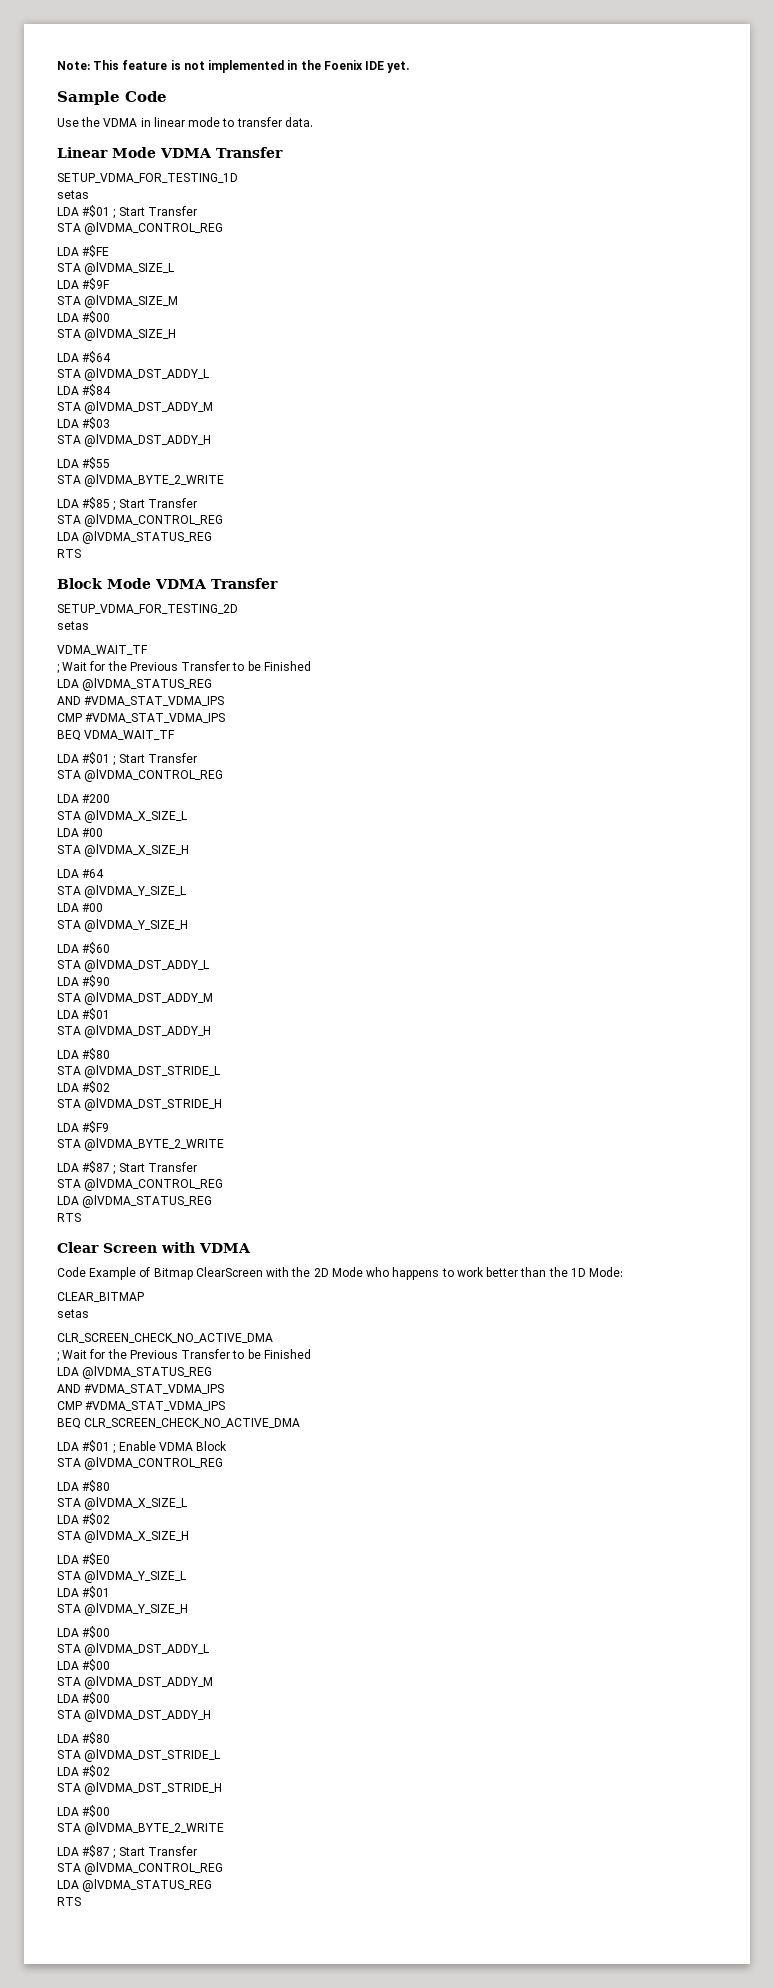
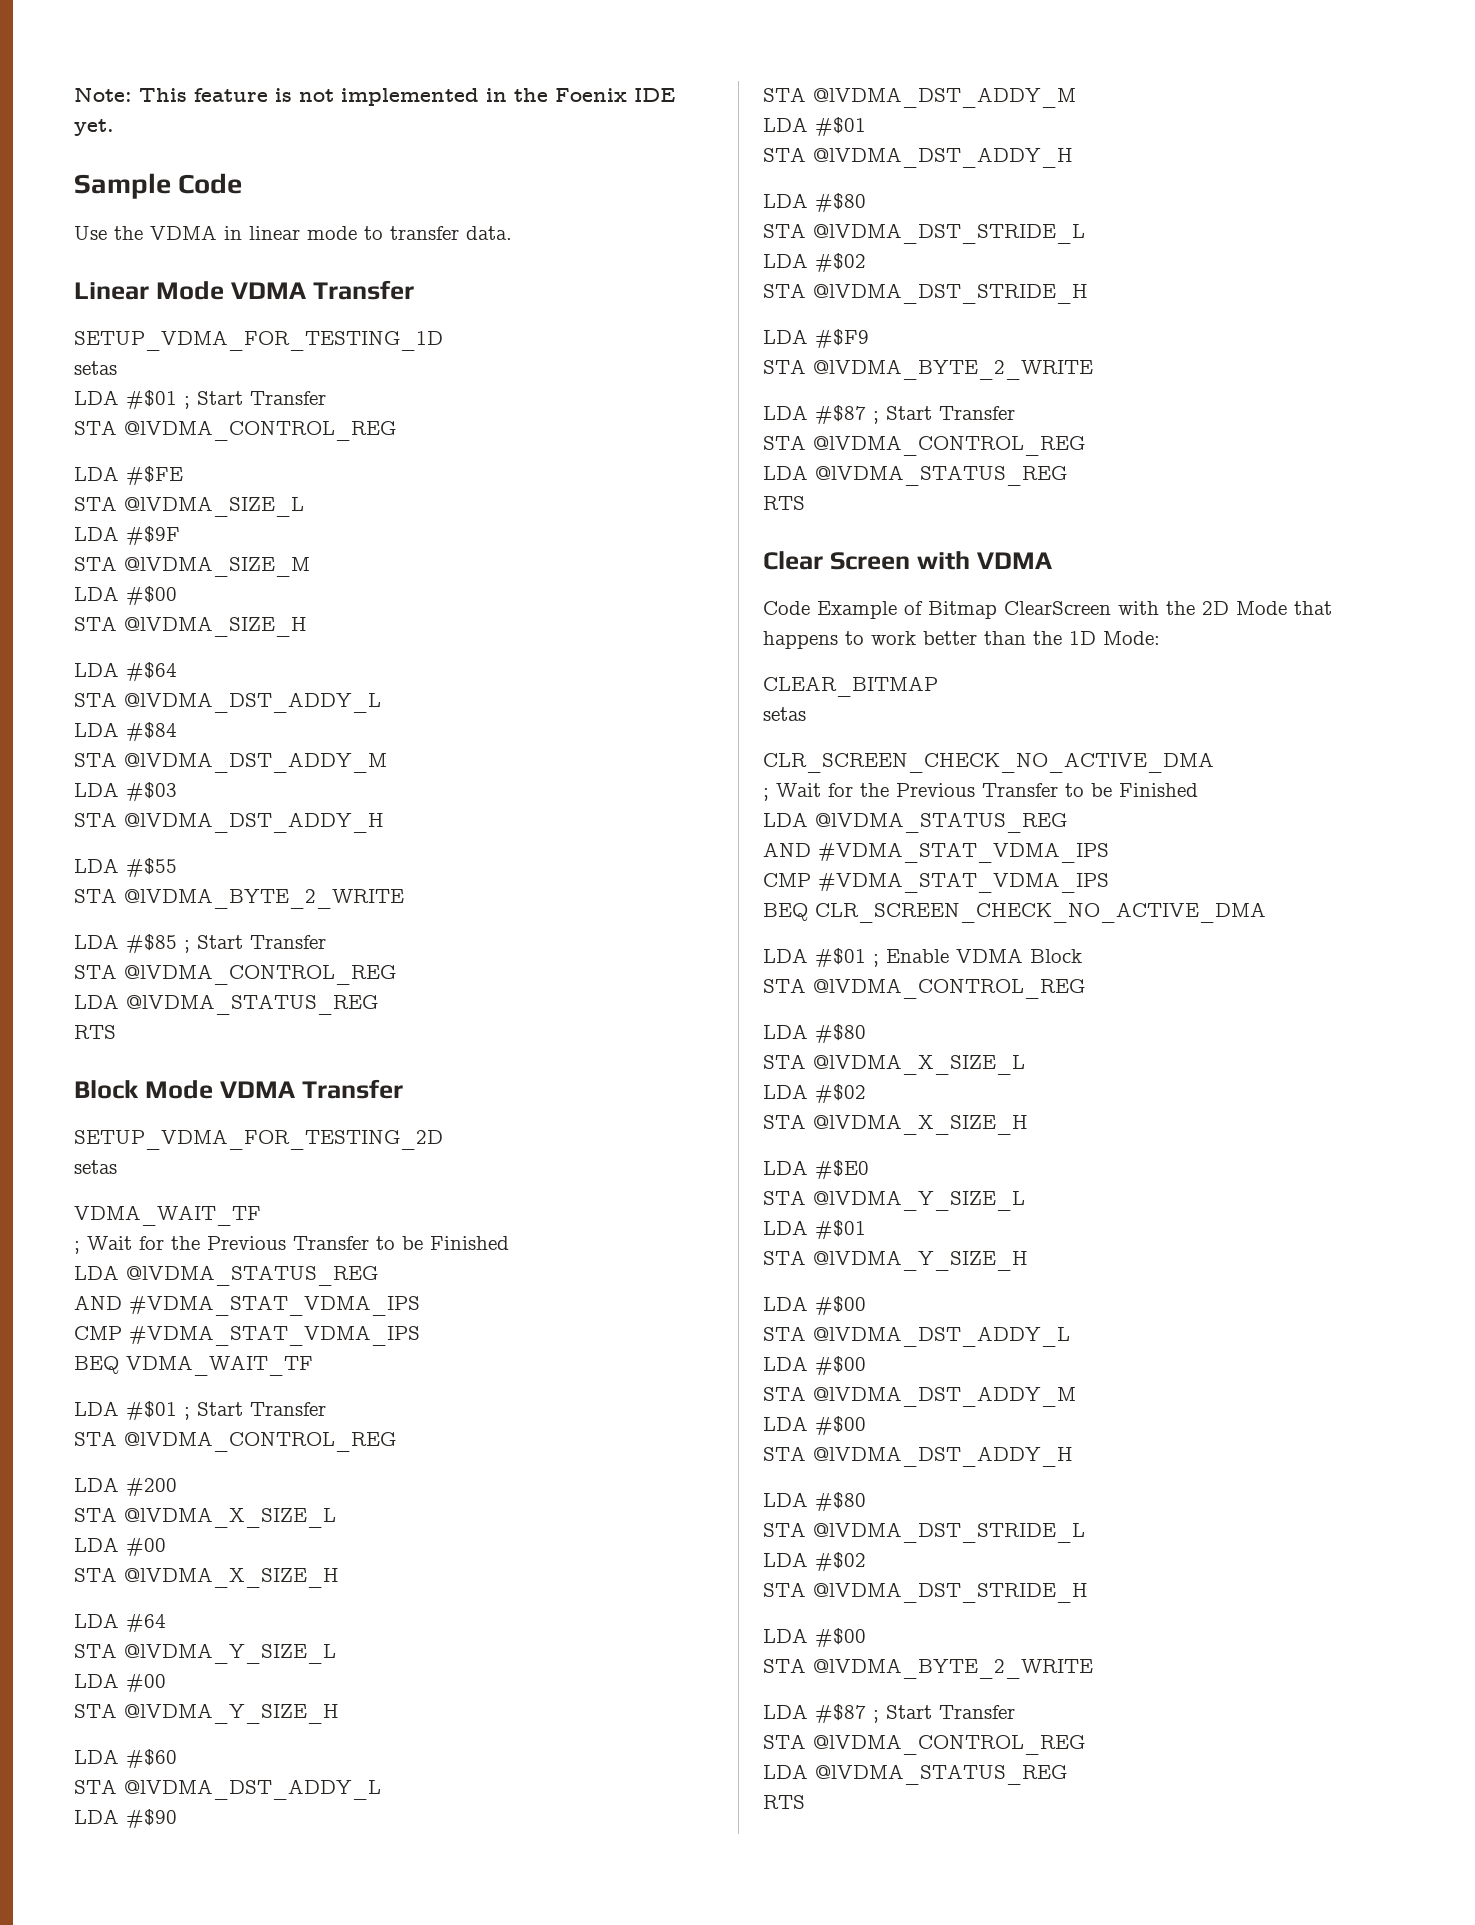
- Code Example of Bitmap ClearScreen with the 2D Mode who happens to work better than the 1D Mode:
+ Code Example of Bitmap ClearScreen with the 2D Mode that happens to work better than the 1D Mode:

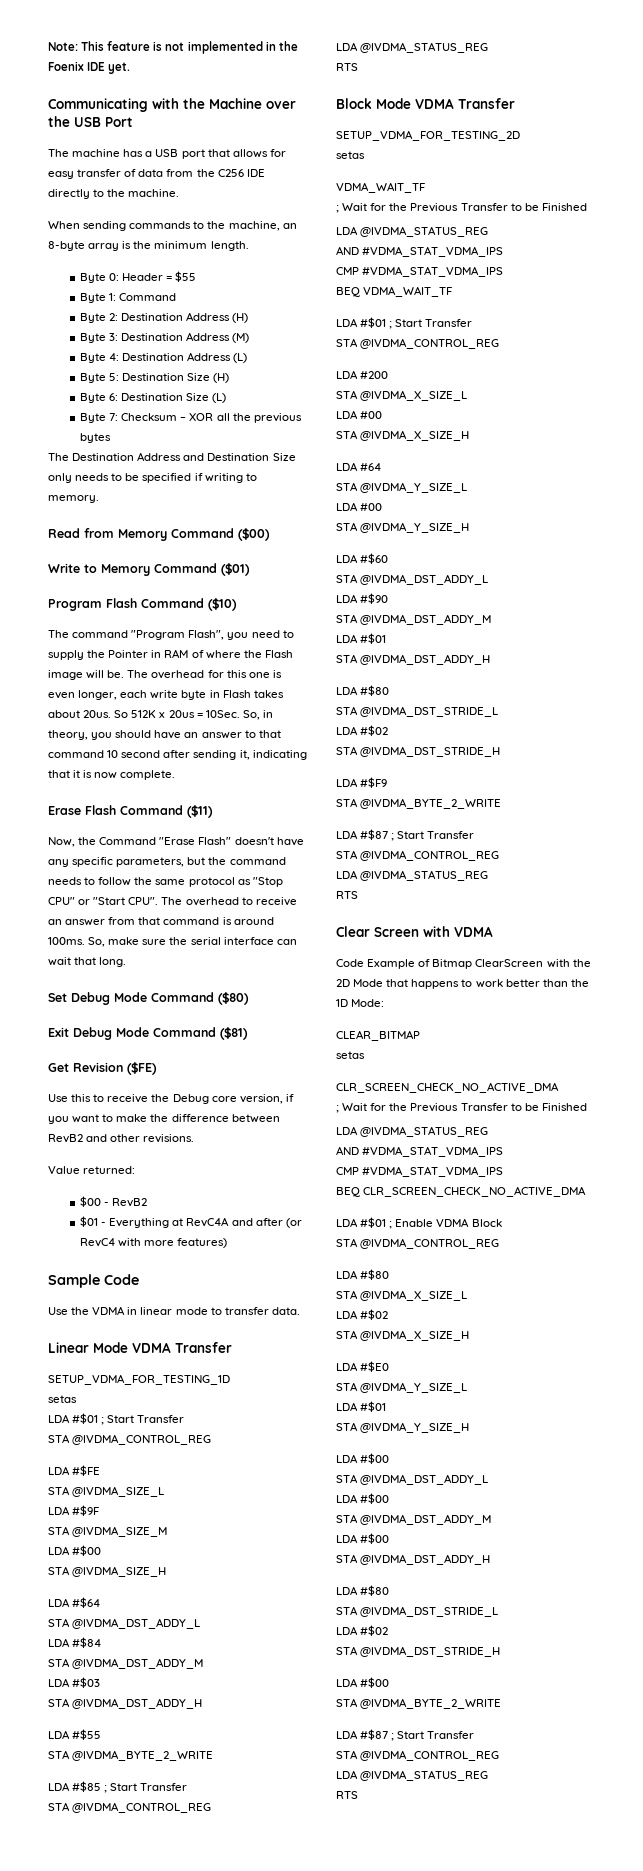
+ Communicating with the Machine over the USB Port
+ The machine has a USB port that allows for easy transfer of data from the C256 IDE directly to the machine.
+ When sending commands to the machine, an 8-byte array is the minimum length.
+ Byte 0: Header = $55
+ Byte 1: Command
+ Byte 2: Destination Address (H)
+ Byte 3: Destination Address (M)
+ Byte 4: Destination Address (L)
+ Byte 5: Destination Size (H)
+ Byte 6: Destination Size (L)
+ Byte 7: Checksum – XOR all the previous bytes
+ The Destination Address and Destination Size only needs to be specified if writing to memory.
+ Read from Memory Command ($00)
+ Write to Memory Command ($01)
+ Program Flash Command ($10)
+ The command "Program Flash", you need to supply the Pointer in RAM of where the Flash image will be. The overhead for this one is even longer, each write byte in Flash takes about 20us. So 512K x 20us = 10Sec. So, in theory, you should have an answer to that command 10 second after sending it, indicating that it is now complete.
+ Erase Flash Command ($11)
+ Now, the Command "Erase Flash" doesn't have any specific parameters, but the command needs to follow the same protocol as "Stop CPU" or "Start CPU". The overhead to receive an answer from that command is around 100ms. So, make sure the serial interface can wait that long.
+ Set Debug Mode Command ($80)
+ Exit Debug Mode Command ($81)
+ Get Revision ($FE)
+ Use this to receive the Debug core version, if you want to make the difference between RevB2 and other revisions.
+ Value returned:
+ $00 - RevB2
+ $01 - Everything at RevC4A and after (or RevC4 with more features)

